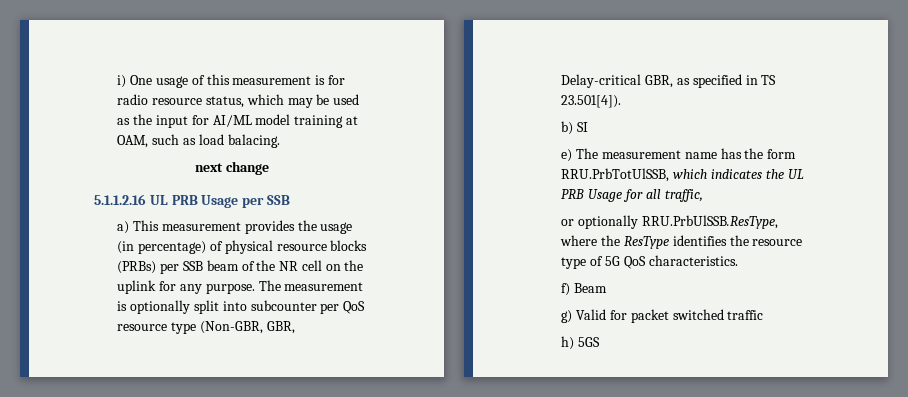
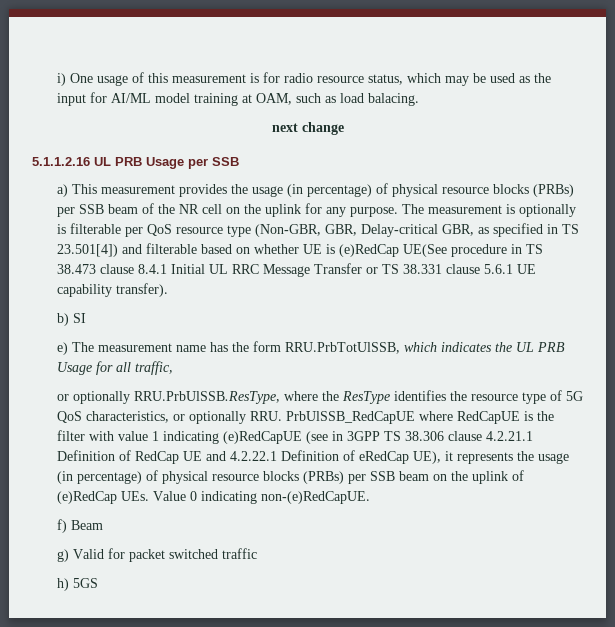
- The measurement is optionally split into subcounter per QoS resource type (Non-GBR, GBR, Delay-critical GBR, as specified in TS 23.501[4]).
+ The measurement is optionally is filterable per QoS resource type (Non-GBR, GBR, Delay-critical GBR, as specified in TS 23.501[4]) and filterable based on whether UE is (e)RedCap UE(See procedure in TS 38.473 clause 8.4.1 Initial UL RRC Message Transfer or TS 38.331 clause 5.6.1 UE capability transfer).
- or optionally RRU.PrbUlSSB.ResType, where the ResType identifies the resource type of 5G QoS characteristics.
+ or optionally RRU.PrbUlSSB.ResType, where the ResType identifies the resource type of 5G QoS characteristics, or optionally RRU. PrbUlSSB_RedCapUE where RedCapUE is the filter with value 1 indicating (e)RedCapUE (see in 3GPP TS 38.306 clause 4.2.21.1 Definition of RedCap UE and 4.2.22.1 Definition of eRedCap UE), it represents the usage (in percentage) of physical resource blocks (PRBs) per SSB beam on the uplink of (e)RedCap UEs. Value 0 indicating non-(e)RedCapUE.

